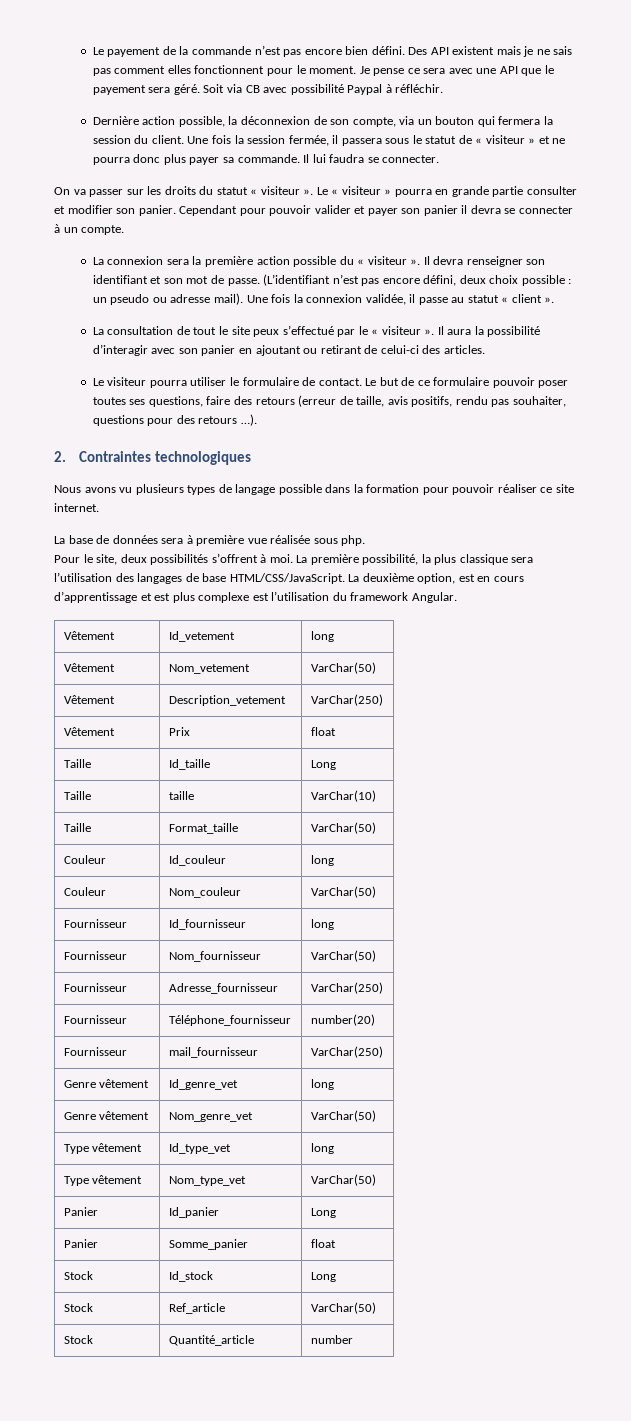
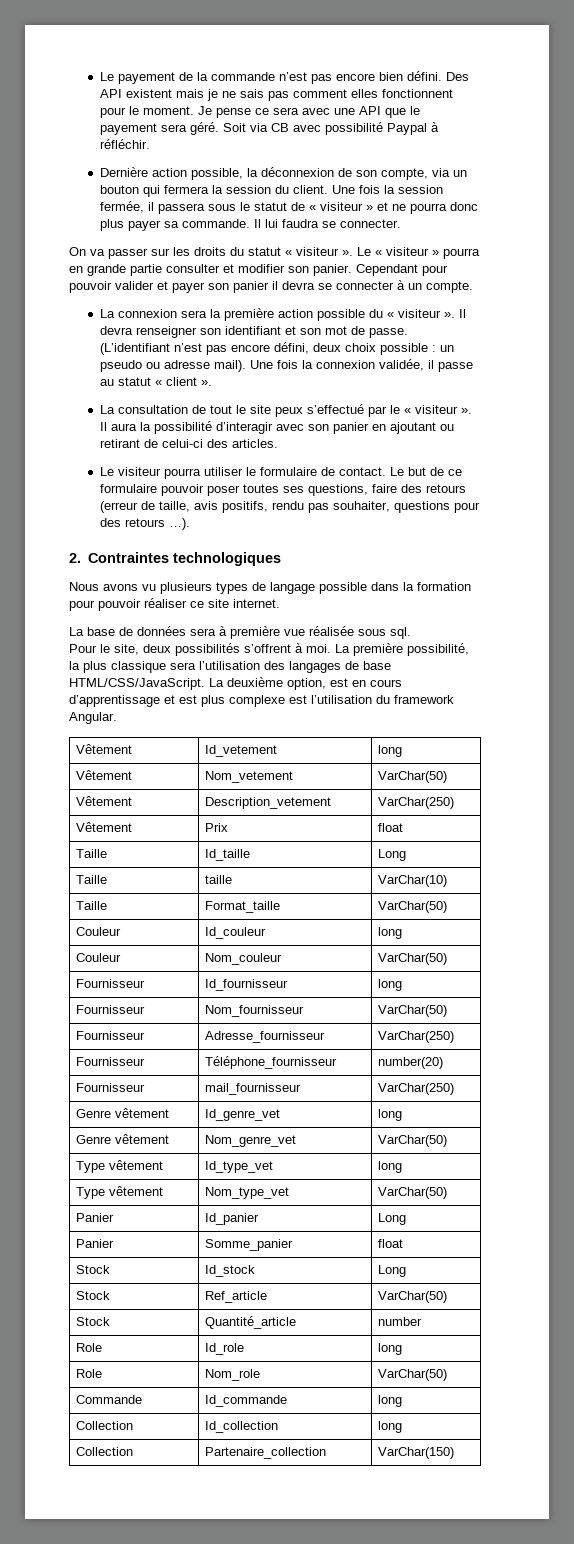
- La base de données sera à première vue réalisée sous php.
+ La base de données sera à première vue réalisée sous sql.
+ Role | Id_role | long
+ Role | Nom_role | VarChar(50)
+ Commande | Id_commande | long
+ Collection | Id_collection | long
+ Collection | Partenaire_collection | VarChar(150)

